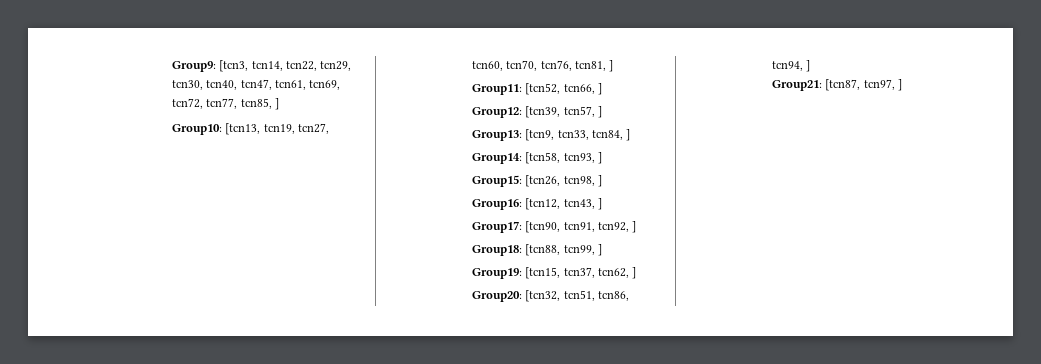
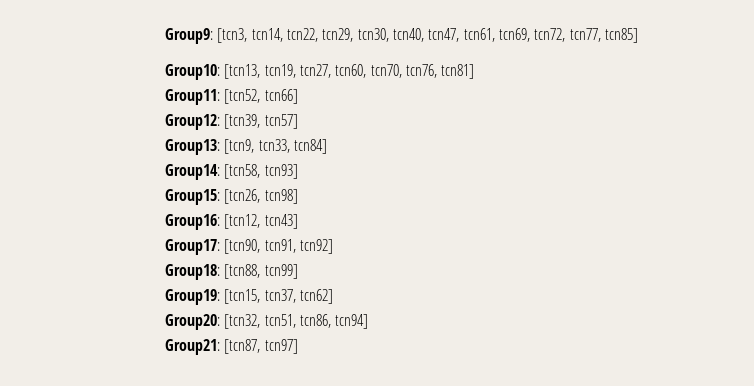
- Group9: [tcn3, tcn14, tcn22, tcn29, tcn30, tcn40, tcn47, tcn61, tcn69, tcn72, tcn77, tcn85, ]
+ Group9: [tcn3, tcn14, tcn22, tcn29, tcn30, tcn40, tcn47, tcn61, tcn69, tcn72, tcn77, tcn85]
- Group10: [tcn13, tcn19, tcn27, tcn60, tcn70, tcn76, tcn81, ]
+ Group10: [tcn13, tcn19, tcn27, tcn60, tcn70, tcn76, tcn81]
- Group11: [tcn52, tcn66, ]
+ Group11: [tcn52, tcn66]
- Group12: [tcn39, tcn57, ]
+ Group12: [tcn39, tcn57]
- Group13: [tcn9, tcn33, tcn84, ]
+ Group13: [tcn9, tcn33, tcn84]
- Group14: [tcn58, tcn93, ]
+ Group14: [tcn58, tcn93]
- Group15: [tcn26, tcn98, ]
+ Group15: [tcn26, tcn98]
- Group16: [tcn12, tcn43, ]
+ Group16: [tcn12, tcn43]
- Group17: [tcn90, tcn91, tcn92, ]
+ Group17: [tcn90, tcn91, tcn92]
- Group18: [tcn88, tcn99, ]
+ Group18: [tcn88, tcn99]
- Group19: [tcn15, tcn37, tcn62, ]
+ Group19: [tcn15, tcn37, tcn62]
- Group20: [tcn32, tcn51, tcn86, tcn94, ]
+ Group20: [tcn32, tcn51, tcn86, tcn94]
- Group21: [tcn87, tcn97, ]
+ Group21: [tcn87, tcn97]

